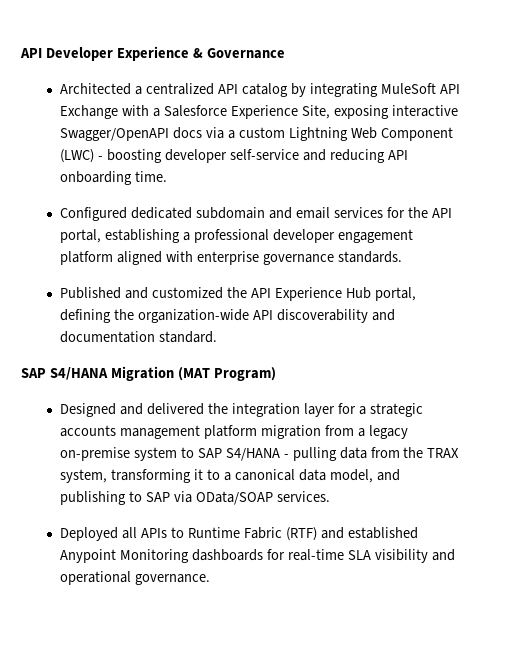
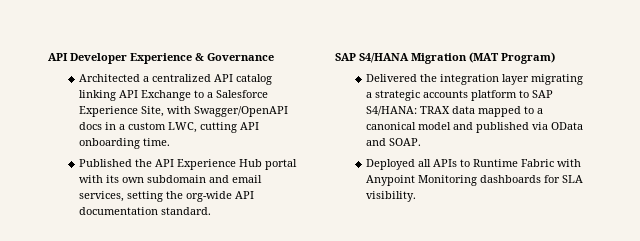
- Architected a centralized API catalog by integrating MuleSoft API Exchange with a Salesforce Experience Site, exposing interactive Swagger/OpenAPI docs via a custom Lightning Web Component (LWC) - boosting developer self-service and reducing API onboarding time.
- Configured dedicated subdomain and email services for the API portal, establishing a professional developer engagement platform aligned with enterprise governance standards.
+ Architected a centralized API catalog linking API Exchange to a Salesforce Experience Site, with Swagger/OpenAPI docs in a custom LWC, cutting API onboarding time.
- Published and customized the API Experience Hub portal, defining the organization-wide API discoverability and documentation standard.
+ Published the API Experience Hub portal with its own subdomain and email services, setting the org-wide API documentation standard.
- Designed and delivered the integration layer for a strategic accounts management platform migration from a legacy on-premise system to SAP S4/HANA - pulling data from the TRAX system, transforming it to a canonical data model, and publishing to SAP via OData/SOAP services.
+ Delivered the integration layer migrating a strategic accounts platform to SAP S4/HANA: TRAX data mapped to a canonical model and published via OData and SOAP.
- Deployed all APIs to Runtime Fabric (RTF) and established Anypoint Monitoring dashboards for real-time SLA visibility and operational governance.
+ Deployed all APIs to Runtime Fabric with Anypoint Monitoring dashboards for SLA visibility.

